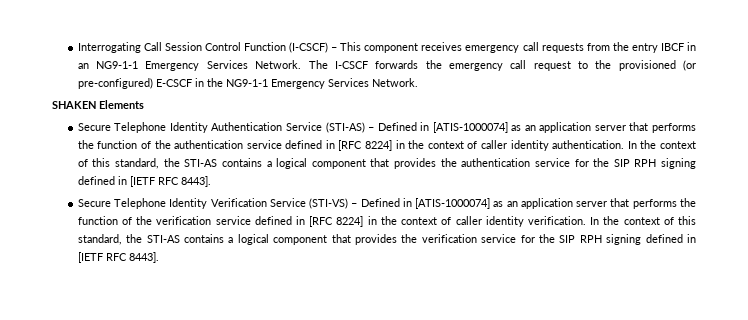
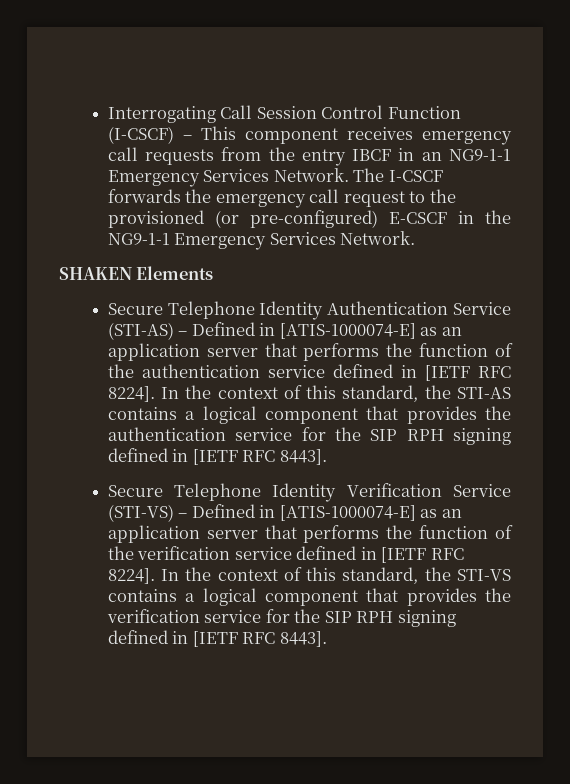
- Secure Telephone Identity Authentication Service (STI-AS) – Defined in [ATIS-1000074] as an application server that performs the function of the authentication service defined in [RFC 8224] in the context of caller identity authentication.
+ Secure Telephone Identity Authentication Service (STI-AS) – Defined in [ATIS-1000074-E] as an application server that performs the function of the authentication service defined in [IETF RFC 8224].
- Secure Telephone Identity Verification Service (STI-VS) – Defined in [ATIS-1000074] as an application server that performs the function of the verification service defined in [RFC 8224] in the context of caller identity verification. In the context of this standard, the STI-AS contains a logical component that provides the verification service for the SIP RPH signing defined in [IETF RFC 8443].
+ Secure Telephone Identity Verification Service (STI-VS) – Defined in [ATIS-1000074-E] as an application server that performs the function of the verification service defined in [IETF RFC 8224]. In the context of this standard, the STI-VS contains a logical component that provides the verification service for the SIP RPH signing defined in [IETF RFC 8443].

